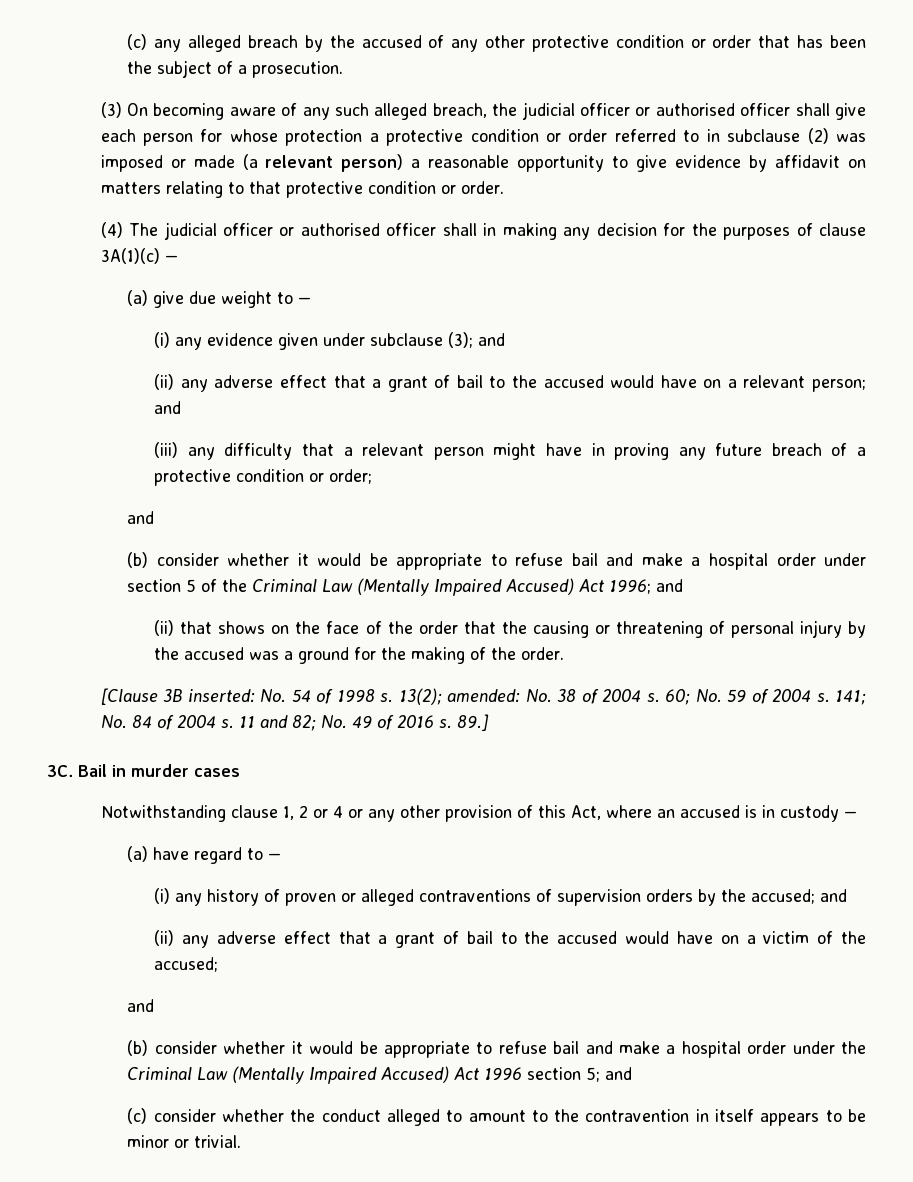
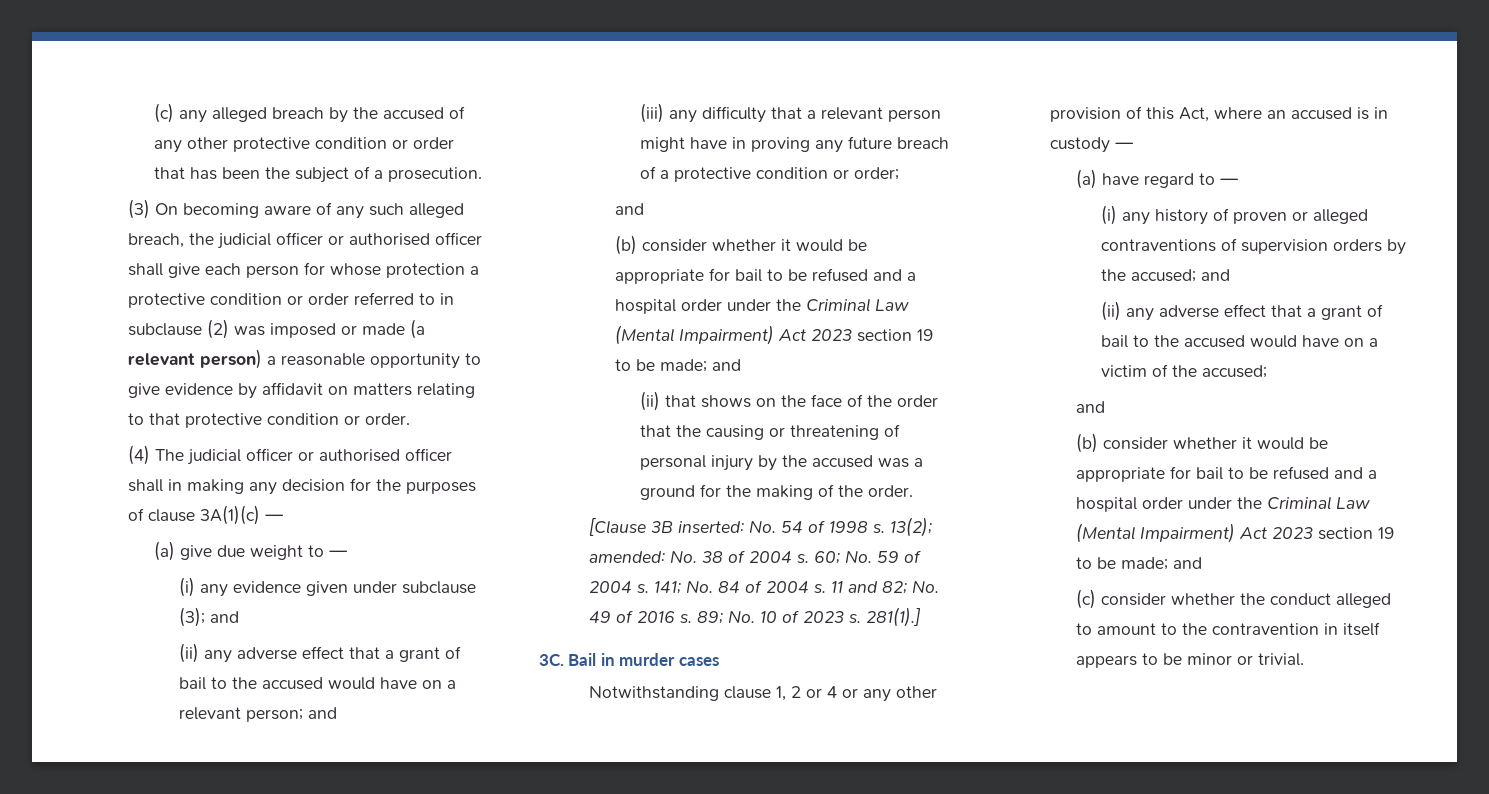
  (iii) any difficulty that a relevant person might have in proving any future breach of a protective condition or order;
  and
- (b) consider whether it would be appropriate to refuse bail and make a hospital order under section 5 of the Criminal Law (Mentally Impaired Accused) Act 1996; and
+ (b) consider whether it would be appropriate for bail to be refused and a hospital order under the Criminal Law (Mental Impairment) Act 2023 section 19 to be made; and
- 89.]
+ 89; No. 10 of 2023 s. 281(1).]
  (ii) any adverse effect that a grant of bail to the accused would have on a victim of the accused;
  and
- (b) consider whether it would be appropriate to refuse bail and make a hospital order under the Criminal Law (Mentally Impaired Accused) Act 1996 section 5; and
+ (b) consider whether it would be appropriate for bail to be refused and a hospital order under the Criminal Law (Mental Impairment) Act 2023 section 19 to be made; and

